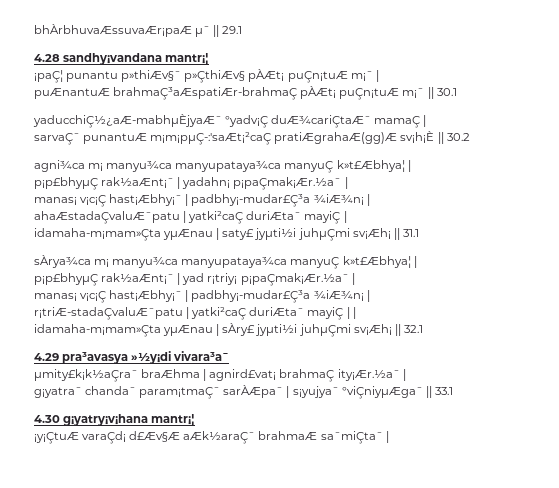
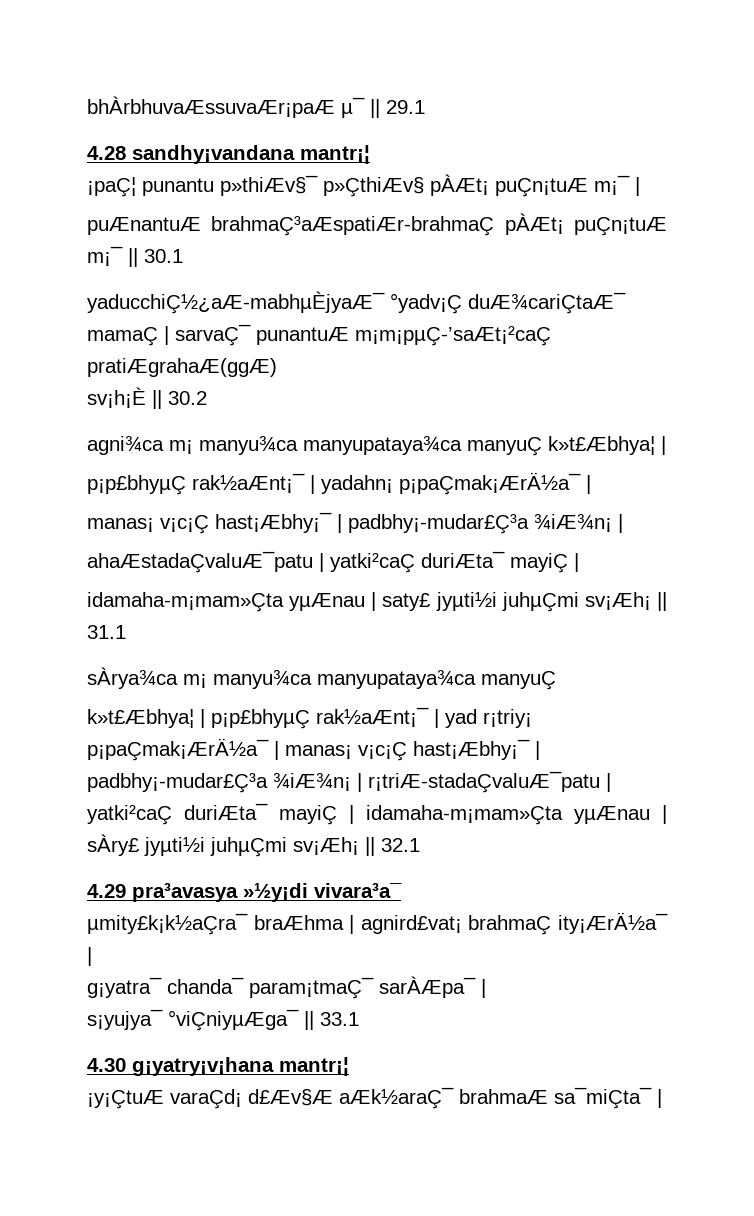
- yaducchiÇ½¿aÆ-mabhµÈjyaÆ¯ °yadv¡Ç duÆ¾cariÇtaÆ¯ mamaÇ |
- sarvaÇ¯ punantuÆ m¡m¡pµÇ-:'saÆt¡²caÇ pratiÆgrahaÆ(gg)Æ sv¡h¡È || 30.2
+ yaducchiÇ½¿aÆ-mabhµÈjyaÆ¯ °yadv¡Ç duÆ¾cariÇtaÆ¯ mamaÇ | sarvaÇ¯ punantuÆ m¡m¡pµÇ-’saÆt¡²caÇ pratiÆgrahaÆ(ggÆ)
+ sv¡h¡È || 30.2
- p¡p£bhyµÇ rak½aÆnt¡¯ | yadahn¡ p¡paÇmak¡Ær.½a¯ |
+ p¡p£bhyµÇ rak½aÆnt¡¯ | yadahn¡ p¡paÇmak¡ÆrÄ½a¯ |
- sÀrya¾ca m¡ manyu¾ca manyupataya¾ca manyuÇ k»t£Æbhya¦ |
- p¡p£bhyµÇ rak½aÆnt¡¯ | yad r¡triy¡ p¡paÇmak¡Ær.½a¯ |
- manas¡ v¡c¡Ç hast¡Æbhy¡¯ | padbhy¡-mudar£Ç³a ¾iÆ¾n¡ |
- r¡triÆ-stadaÇvaluÆ¯patu | yatki²caÇ duriÆta¯ mayiÇ | |
- idamaha-m¡mam»Çta yµÆnau | sÀry£ jyµti½i juhµÇmi sv¡Æh¡ || 32.1
+ sÀrya¾ca m¡ manyu¾ca manyupataya¾ca manyuÇ
+ k»t£Æbhya¦ | p¡p£bhyµÇ rak½aÆnt¡¯ | yad r¡triy¡ p¡paÇmak¡ÆrÄ½a¯ | manas¡ v¡c¡Ç hast¡Æbhy¡¯ | padbhy¡-mudar£Ç³a ¾iÆ¾n¡ | r¡triÆ-stadaÇvaluÆ¯patu | yatki²caÇ duriÆta¯ mayiÇ | idamaha-m¡mam»Çta yµÆnau | sÀry£ jyµti½i juhµÇmi sv¡Æh¡ || 32.1
- µmity£k¡k½aÇra¯ braÆhma | agnird£vat¡ brahmaÇ ity¡Ær.½a¯ |
+ µmity£k¡k½aÇra¯ braÆhma | agnird£vat¡ brahmaÇ ity¡ÆrÄ½a¯ |
- g¡yatra¯ chanda¯ param¡tmaÇ¯ sarÀÆpa¯ | s¡yujya¯ °viÇniyµÆga¯ || 33.1
+ g¡yatra¯ chanda¯ param¡tmaÇ¯ sarÀÆpa¯ |
+ s¡yujya¯ °viÇniyµÆga¯ || 33.1

